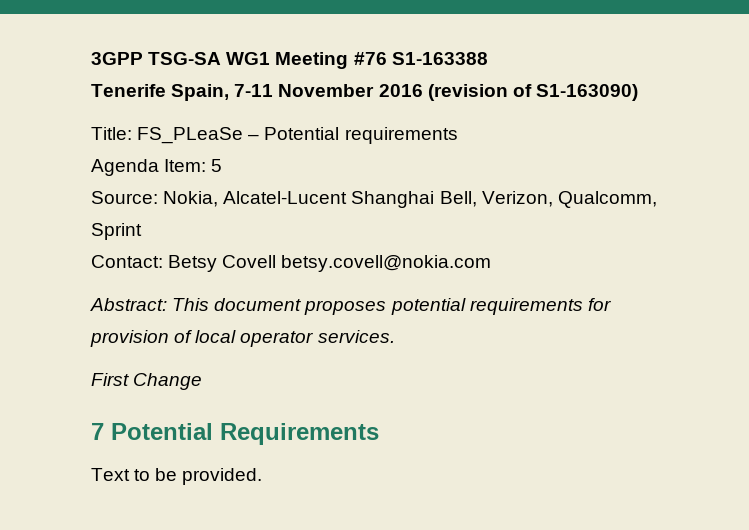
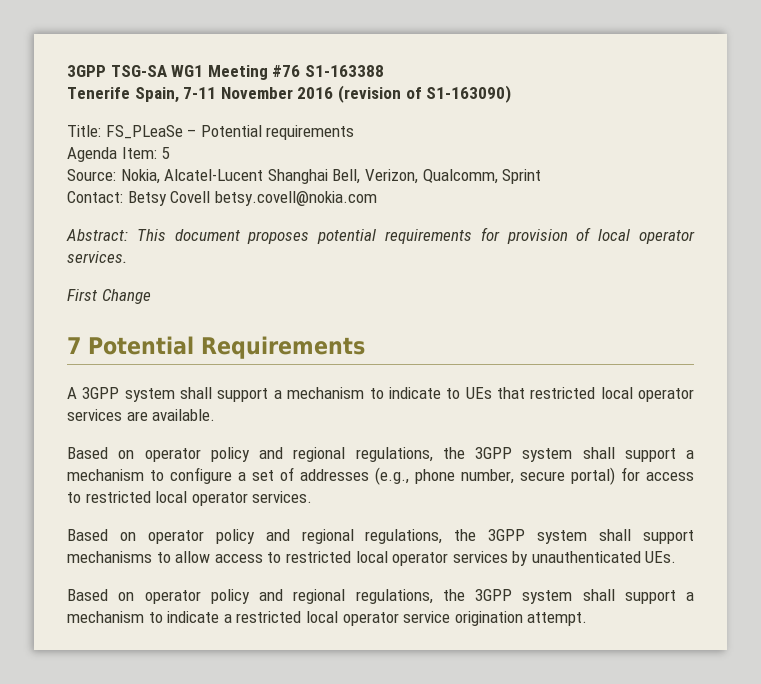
- Text to be provided.
+ A 3GPP system shall support a mechanism to indicate to UEs that restricted local operator services are available.
+ Based on operator policy and regional regulations, the 3GPP system shall support a mechanism to configure a set of addresses (e.g., phone number, secure portal) for access to restricted local operator services.
+ Based on operator policy and regional regulations, the 3GPP system shall support mechanisms to allow access to restricted local operator services by unauthenticated UEs.
+ Based on operator policy and regional regulations, the 3GPP system shall support a mechanism to indicate a restricted local operator service origination attempt.

